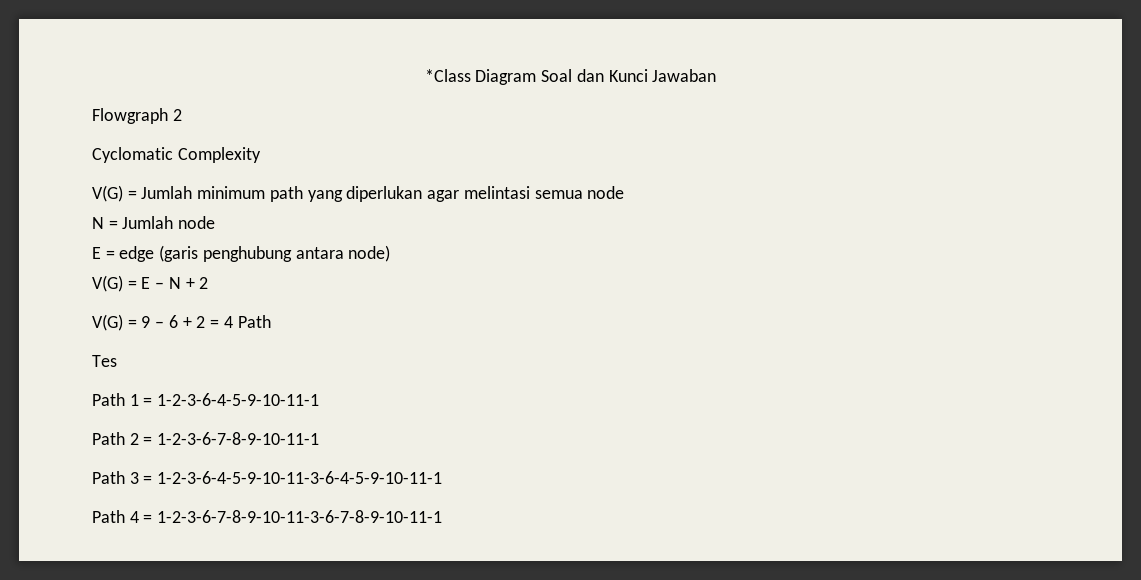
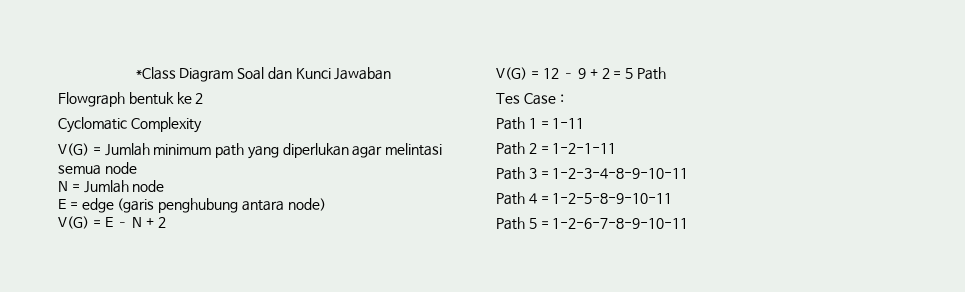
- Flowgraph 2
+ Flowgraph bentuk ke 2
- V(G) = 9 – 6 + 2 = 4 Path
+ V(G) = 12 – 9 + 2 = 5 Path
- Tes
+ Tes Case :
- Path 1 = 1-2-3-6-4-5-9-10-11-1
+ Path 1 = 1-11
- Path 2 = 1-2-3-6-7-8-9-10-11-1
+ Path 2 = 1-2-1-11
- Path 3 = 1-2-3-6-4-5-9-10-11-3-6-4-5-9-10-11-1
+ Path 3 = 1-2-3-4-8-9-10-11
- Path 4 = 1-2-3-6-7-8-9-10-11-3-6-7-8-9-10-11-1
+ Path 4 = 1-2-5-8-9-10-11
+ Path 5 = 1-2-6-7-8-9-10-11

